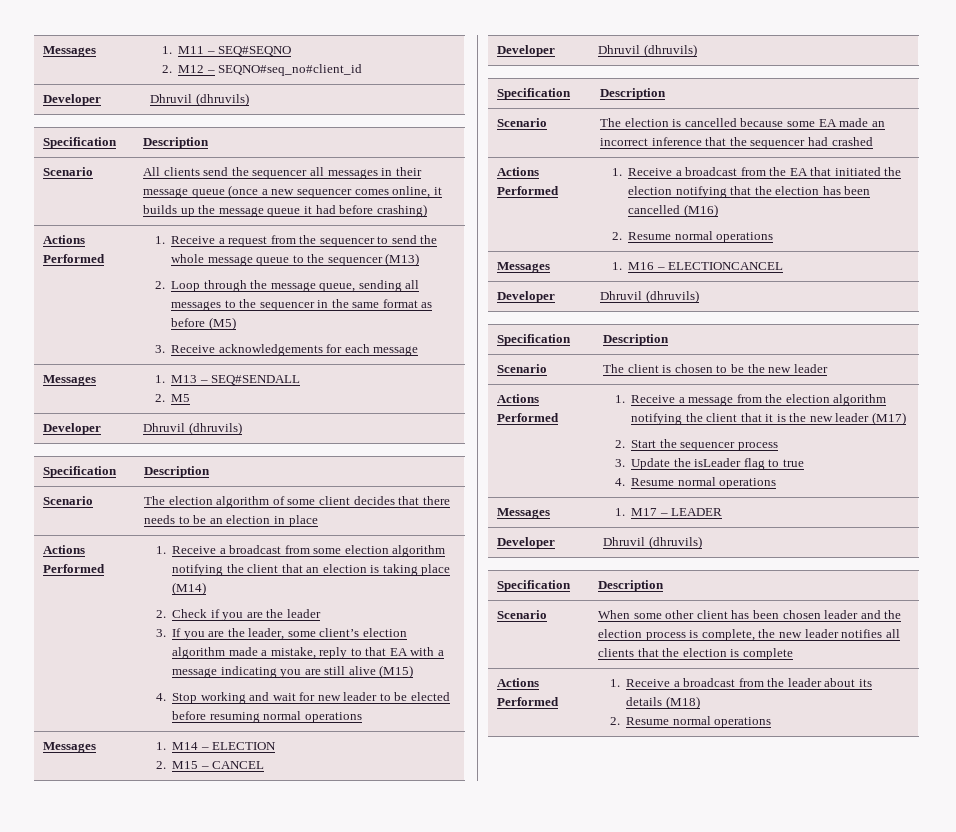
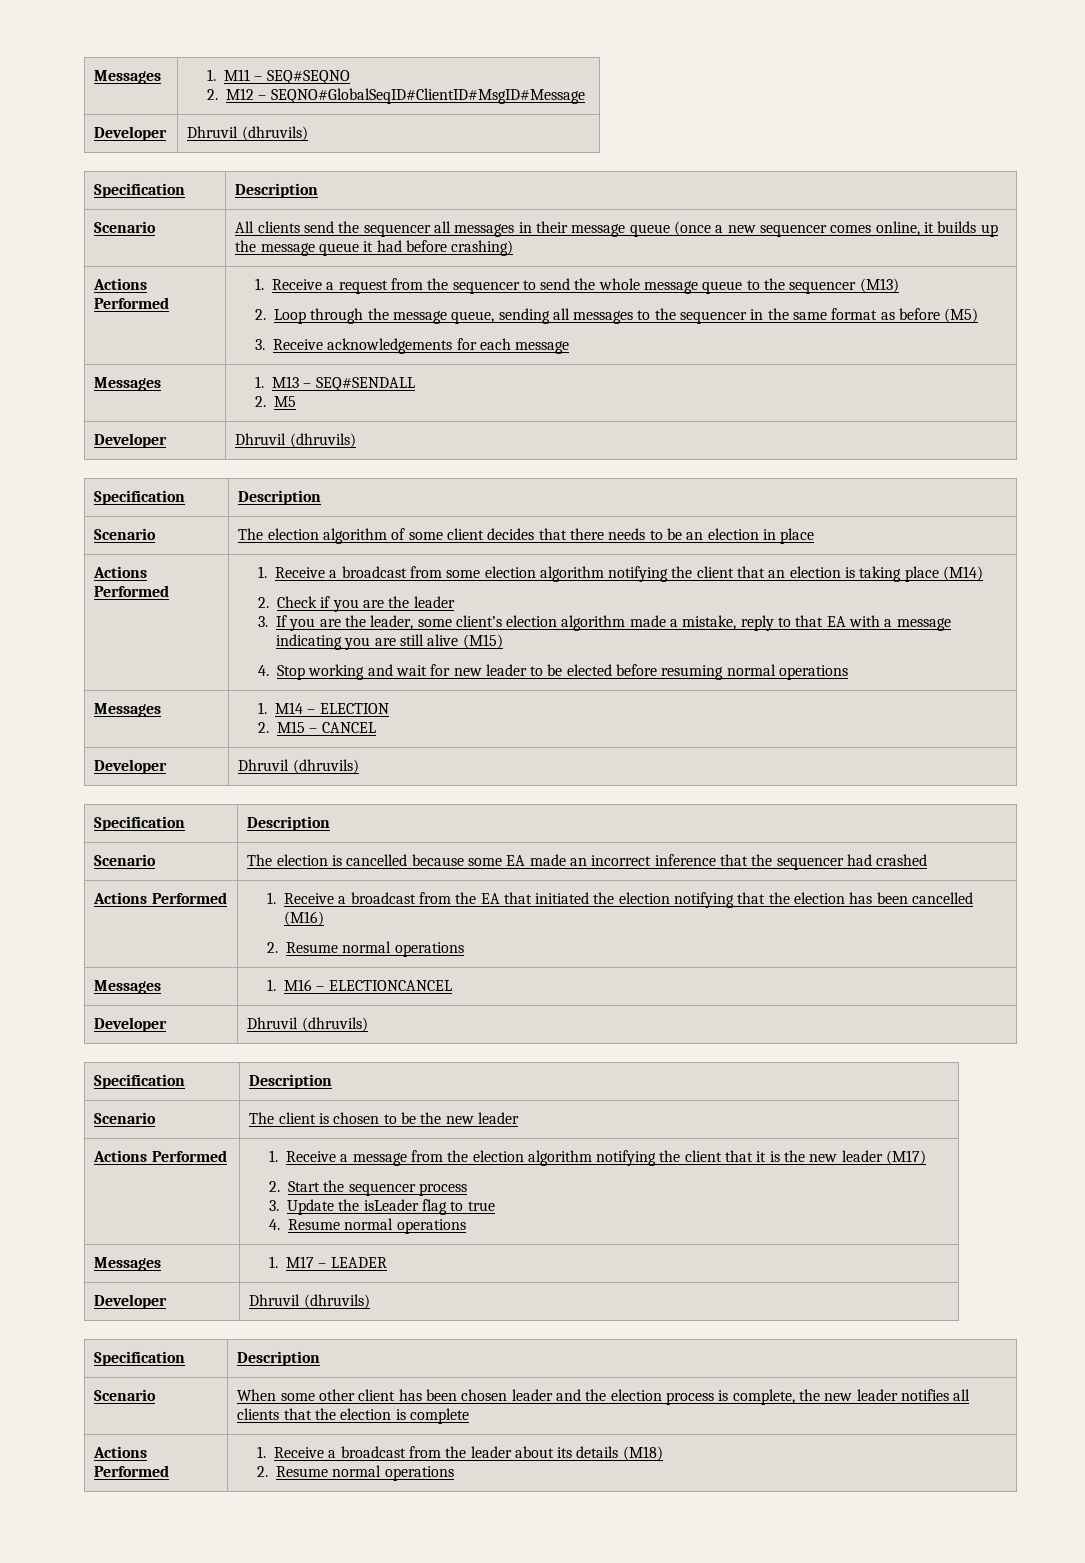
  Messages | 1. M11 – SEQ#SEQNO
- 2. M12 – SEQNO#seq_no#client_id
+ 2. M12 – SEQNO#GlobalSeqID#ClientID#MsgID#Message

